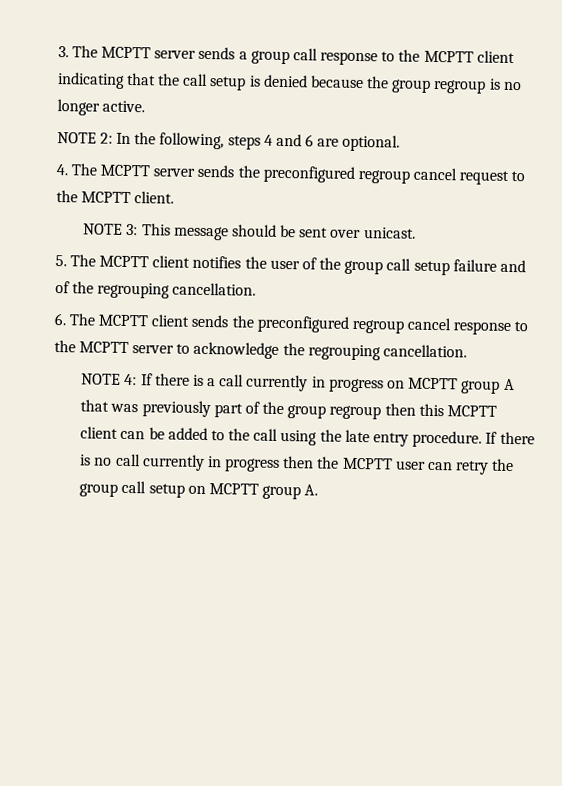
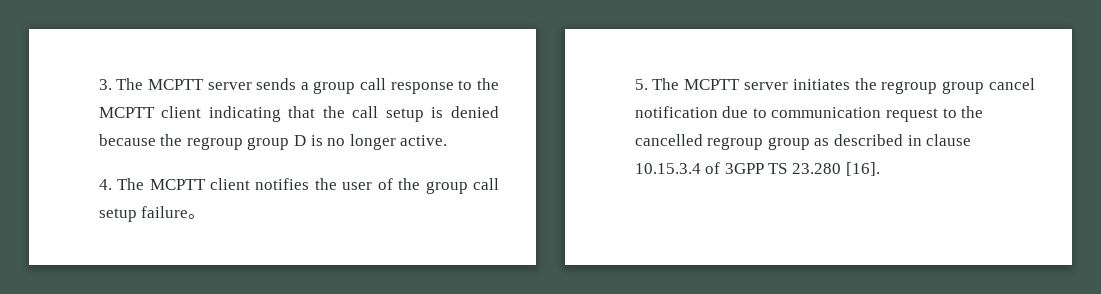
- 3. The MCPTT server sends a group call response to the MCPTT client indicating that the call setup is denied because the group regroup is no longer active.
+ 3. The MCPTT server sends a group call response to the MCPTT client indicating that the call setup is denied because the regroup group D is no longer active.
- NOTE 2: In the following, steps 4 and 6 are optional.
- 4. The MCPTT server sends the preconfigured regroup cancel request to the MCPTT client.
- NOTE 3: This message should be sent over unicast.
- 5. The MCPTT client notifies the user of the group call setup failure and of the regrouping cancellation.
- 6. The MCPTT client sends the preconfigured regroup cancel response to the MCPTT server to acknowledge the regrouping cancellation.
- NOTE 4: If there is a call currently in progress on MCPTT group A that was previously part of the group regroup then this MCPTT client can be added to the call using the late entry procedure. If there is no call currently in progress then the MCPTT user can retry the group call setup on MCPTT group A.
+ 4. The MCPTT client notifies the user of the group call setup failure。
+ 5. The MCPTT server initiates the regroup group cancel notification due to communication request to the cancelled regroup group as described in clause 10.15.3.4 of 3GPP TS 23.280 [16].

